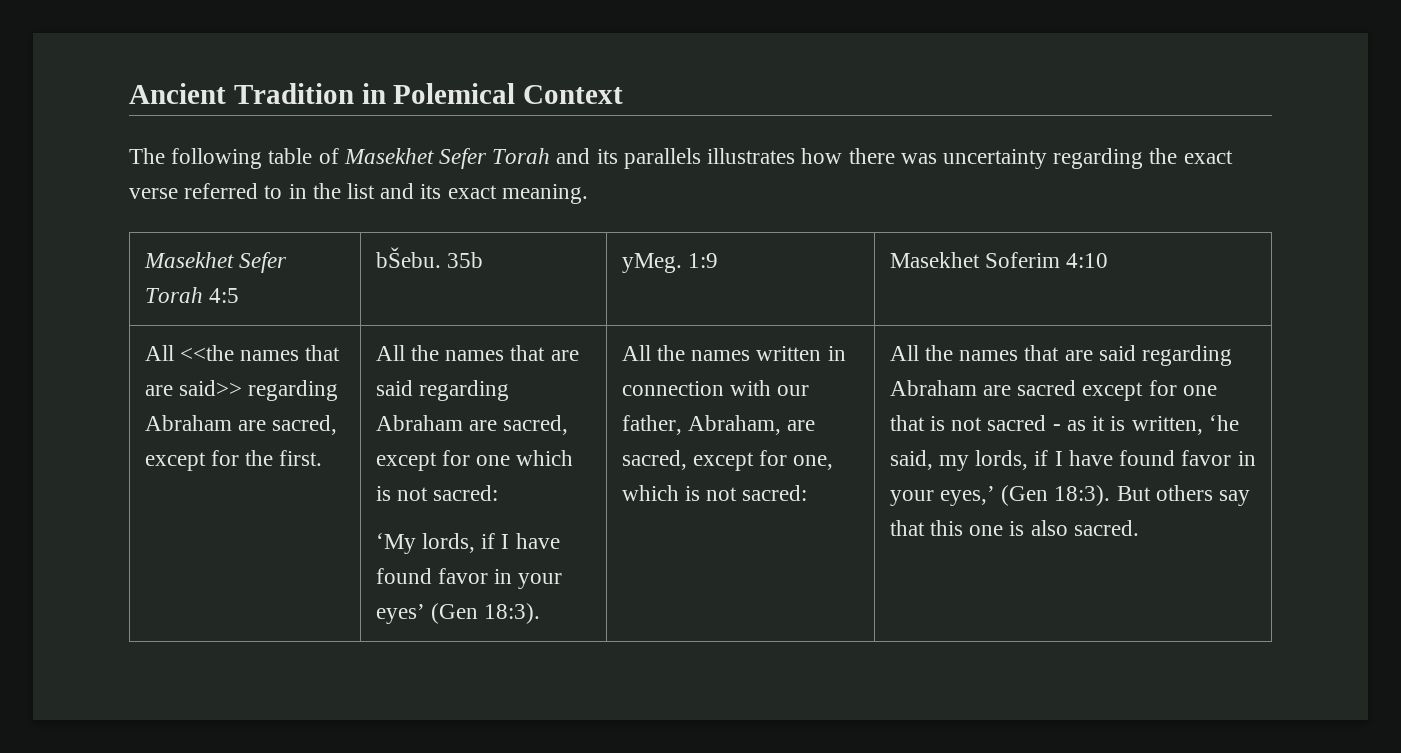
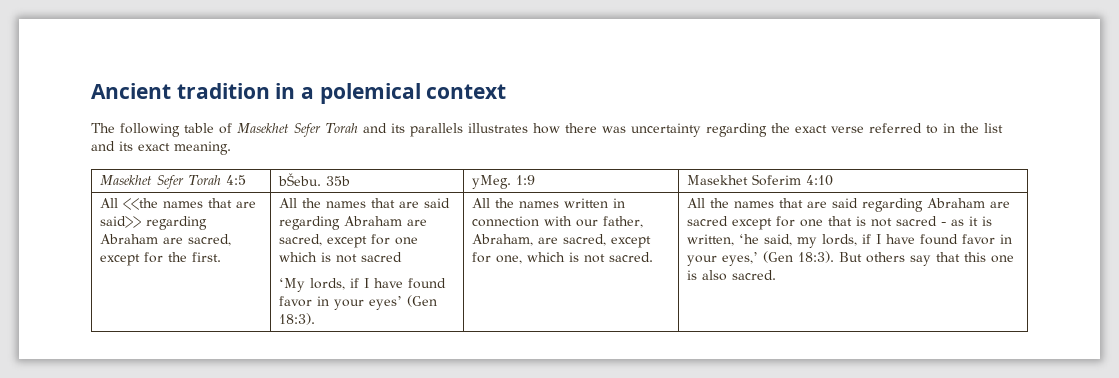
- Ancient Tradition in Polemical Context
+ Ancient tradition in a polemical context
- All the names that are said regarding Abraham are sacred, except for one which is not sacred:
+ All the names that are said regarding Abraham are sacred, except for one which is not sacred
- All the names written in connection with our father, Abraham, are sacred, except for one, which is not sacred:
+ All the names written in connection with our father, Abraham, are sacred, except for one, which is not sacred.

